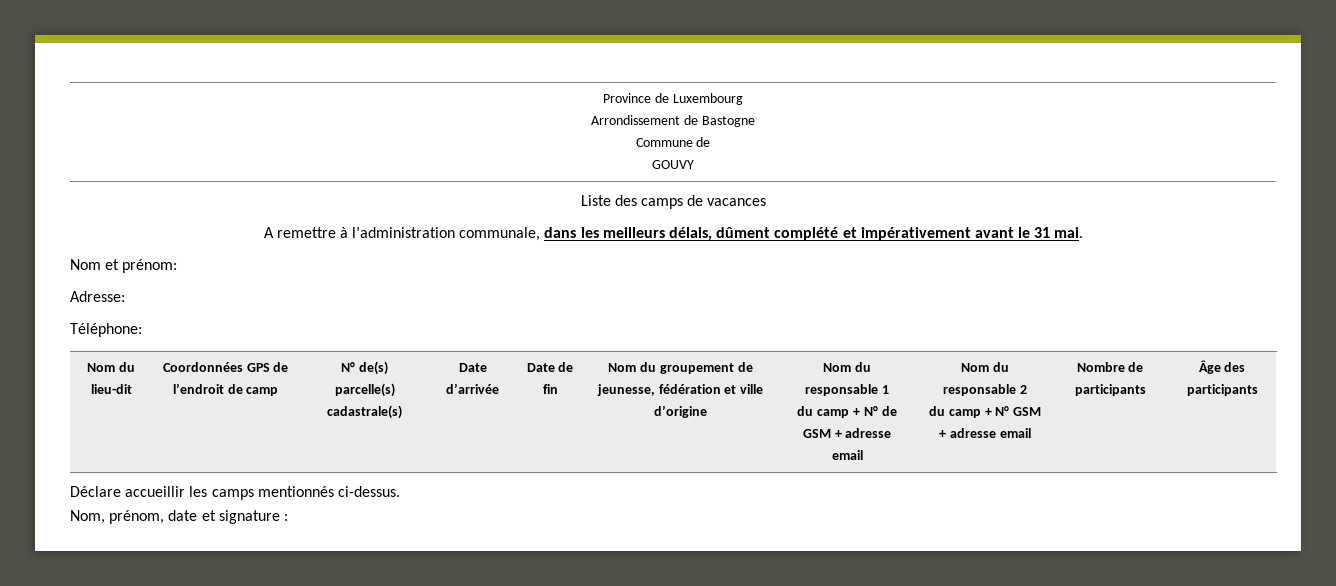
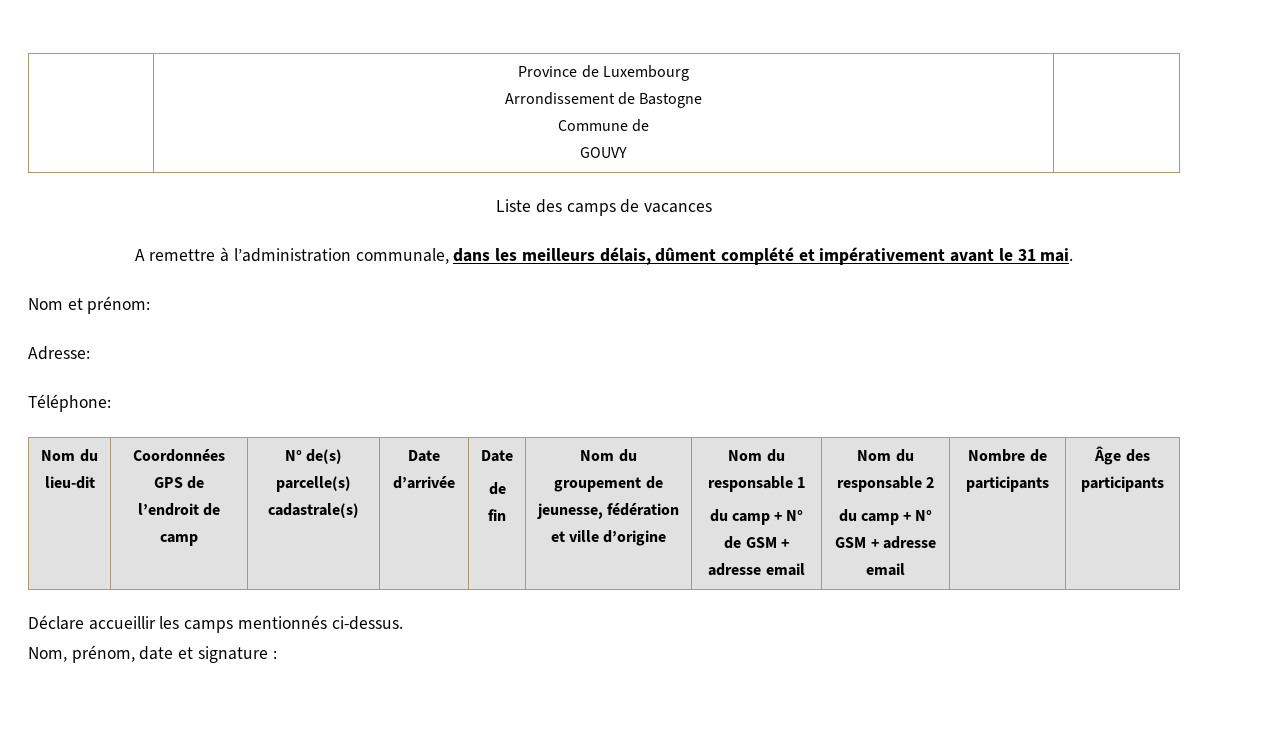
- Date d’arrivée | Date de fin
+ Date d’arrivée | Date
+ de fin

